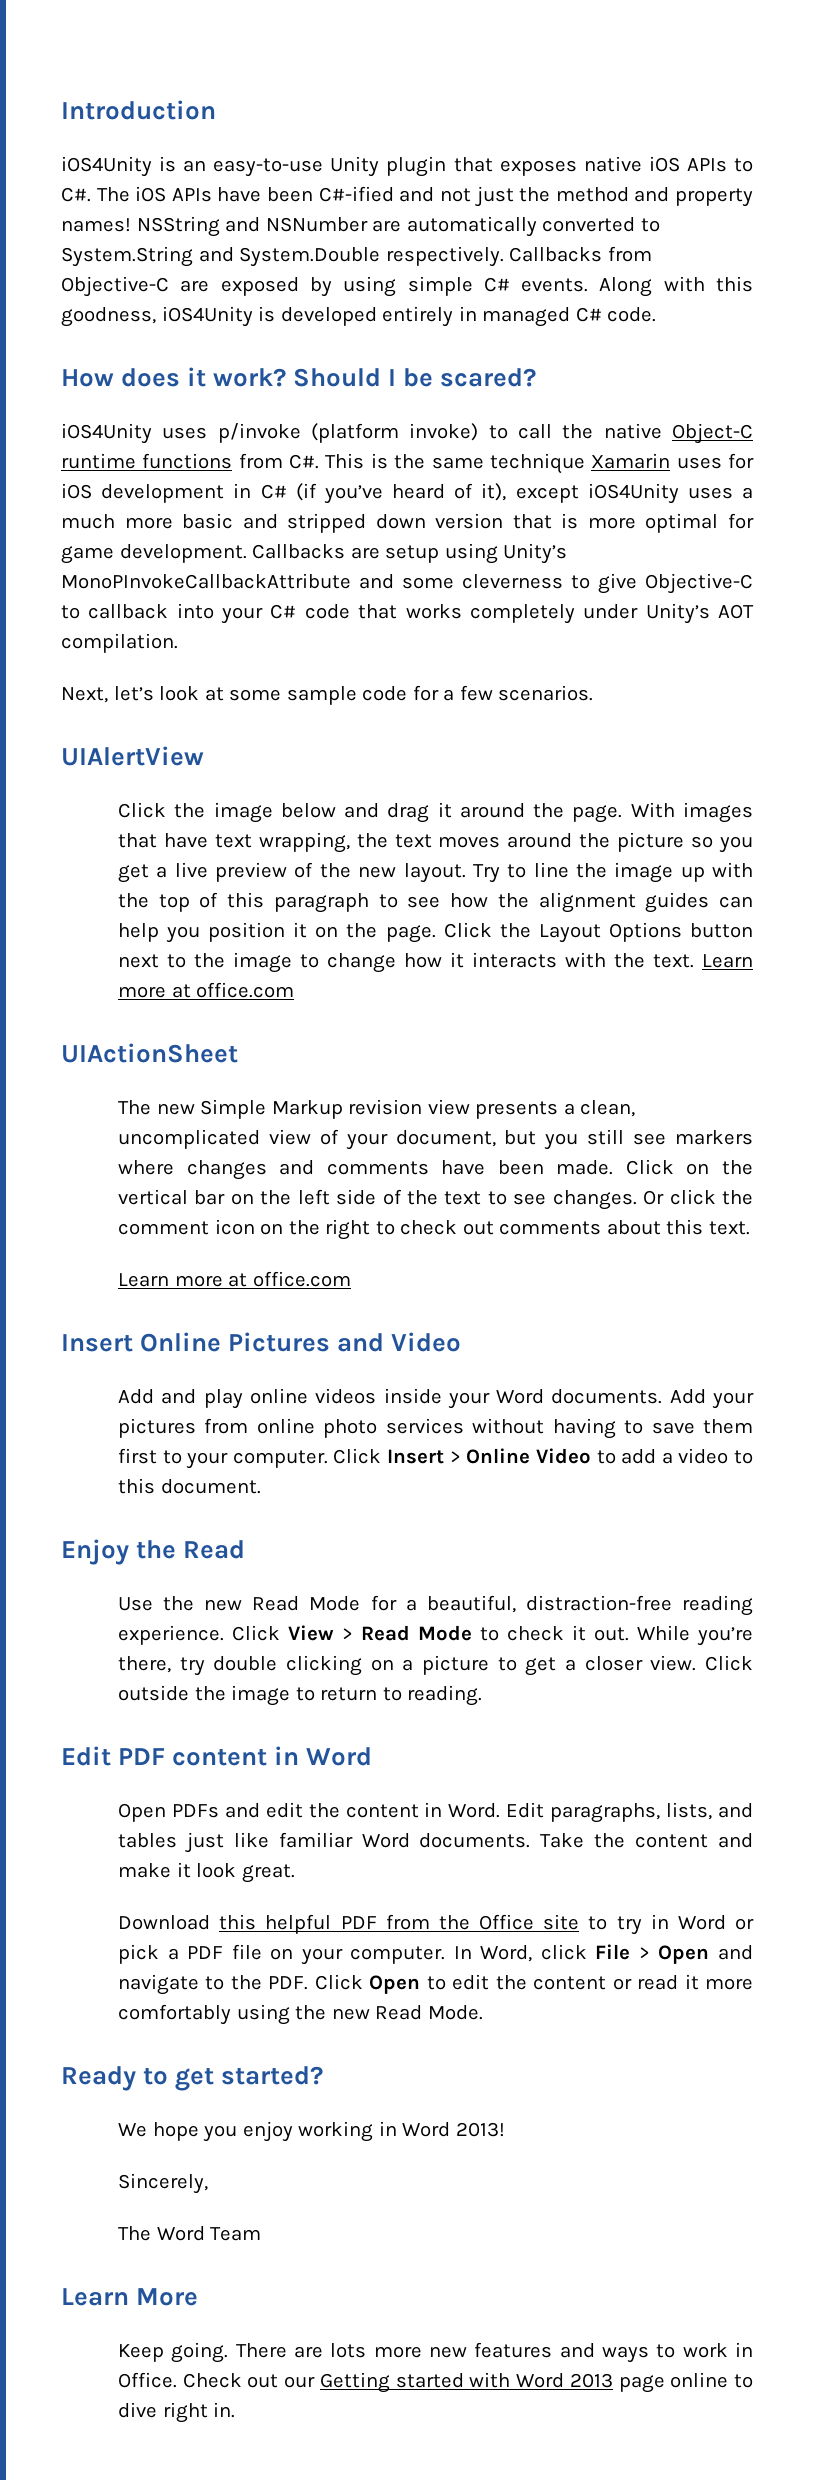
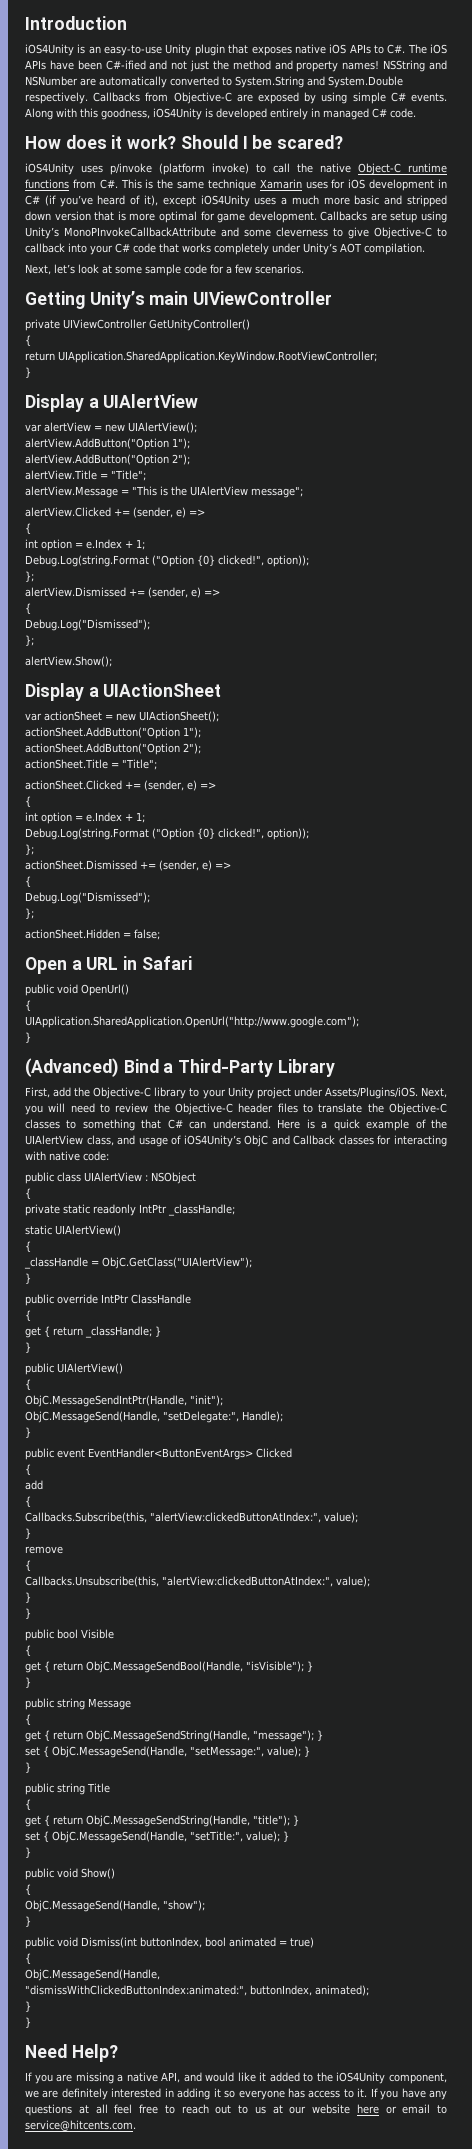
- UIAlertView
- Click the image below and drag it around the page. With images that have text wrapping, the text moves around the picture so you get a live preview of the new layout. Try to line the image up with the top of this paragraph to see how the alignment guides can help you position it on the page. Click the Layout Options button next to the image to change how it interacts with the text. Learn more at office.com
- UIActionSheet
- The new Simple Markup revision view presents a clean, uncomplicated view of your document, but you still see markers where changes and comments have been made. Click on the vertical bar on the left side of the text to see changes. Or click the comment icon on the right to check out comments about this text.
- Learn more at office.com
- Insert Online Pictures and Video
- Add and play online videos inside your Word documents. Add your pictures from online photo services without having to save them first to your computer. Click Insert > Online Video to add a video to this document.
- Enjoy the Read
- Use the new Read Mode for a beautiful, distraction-free reading experience. Click View > Read Mode to check it out. While you’re there, try double clicking on a picture to get a closer view. Click outside the image to return to reading.
- Edit PDF content in Word
- Open PDFs and edit the content in Word. Edit paragraphs, lists, and tables just like familiar Word documents. Take the content and make it look great.
- Download this helpful PDF from the Office site to try in Word or pick a PDF file on your computer. In Word, click File > Open and navigate to the PDF. Click Open to edit the content or read it more comfortably using the new Read Mode.
- Ready to get started?
- We hope you enjoy working in Word 2013!
- Sincerely,
- The Word Team
- Learn More
- Keep going. There are lots more new features and ways to work in Office. Check out our Getting started with Word 2013 page online to dive right in.
+ Getting Unity’s main UIViewController
+ private UIViewController GetUnityController()
+ {
+ return UIApplication.SharedApplication.KeyWindow.RootViewController;
+ }
+ Display a UIAlertView
+ var alertView = new UIAlertView();
+ alertView.AddButton("Option 1");
+ alertView.AddButton("Option 2");
+ alertView.Title = "Title";
+ alertView.Message = "This is the UIAlertView message";
+ alertView.Clicked += (sender, e) =>
+ {
+ int option = e.Index + 1;
+ Debug.Log(string.Format ("Option {0} clicked!", option));
+ };
+ alertView.Dismissed += (sender, e) =>
+ {
+ Debug.Log("Dismissed");
+ };
+ alertView.Show();
+ Display a UIActionSheet
+ var actionSheet = new UIActionSheet();
+ actionSheet.AddButton("Option 1");
+ actionSheet.AddButton("Option 2");
+ actionSheet.Title = "Title";
+ actionSheet.Clicked += (sender, e) =>
+ {
+ int option = e.Index + 1;
+ Debug.Log(string.Format ("Option {0} clicked!", option));
+ };
+ actionSheet.Dismissed += (sender, e) =>
+ {
+ Debug.Log("Dismissed");
+ };
+ actionSheet.Hidden = false;
+ Open a URL in Safari
+ public void OpenUrl()
+ {
+ UIApplication.SharedApplication.OpenUrl("http://www.google.com");
+ }
+ (Advanced) Bind a Third-Party Library
+ First, add the Objective-C library to your Unity project under Assets/Plugins/iOS. Next, you will need to review the Objective-C header files to translate the Objective-C classes to something that C# can understand. Here is a quick example of the UIAlertView class, and usage of iOS4Unity’s ObjC and Callback classes for interacting with native code:
+ public class UIAlertView : NSObject
+ {
+ private static readonly IntPtr _classHandle;
+ static UIAlertView()
+ {
+ _classHandle = ObjC.GetClass("UIAlertView");
+ }
+ public override IntPtr ClassHandle
+ {
+ get { return _classHandle; }
+ }
+ public UIAlertView()
+ {
+ ObjC.MessageSendIntPtr(Handle, "init");
+ ObjC.MessageSend(Handle, "setDelegate:", Handle);
+ }
+ public event EventHandler<ButtonEventArgs> Clicked
+ {
+ add
+ {
+ Callbacks.Subscribe(this, "alertView:clickedButtonAtIndex:", value);
+ }
+ remove
+ {
+ Callbacks.Unsubscribe(this, "alertView:clickedButtonAtIndex:", value);
+ }
+ }
+ public bool Visible
+ {
+ get { return ObjC.MessageSendBool(Handle, "isVisible"); }
+ }
+ public string Message
+ {
+ get { return ObjC.MessageSendString(Handle, "message"); }
+ set { ObjC.MessageSend(Handle, "setMessage:", value); }
+ }
+ public string Title
+ {
+ get { return ObjC.MessageSendString(Handle, "title"); }
+ set { ObjC.MessageSend(Handle, "setTitle:", value); }
+ }
+ public void Show()
+ {
+ ObjC.MessageSend(Handle, "show");
+ }
+ public void Dismiss(int buttonIndex, bool animated = true)
+ {
+ ObjC.MessageSend(Handle,
+ "dismissWithClickedButtonIndex:animated:", buttonIndex, animated);
+ }
+ }
+ Need Help?
+ If you are missing a native API, and would like it added to the iOS4Unity component, we are definitely interested in adding it so everyone has access to it. If you have any questions at all feel free to reach out to us at our website here or email to service@hitcents.com.

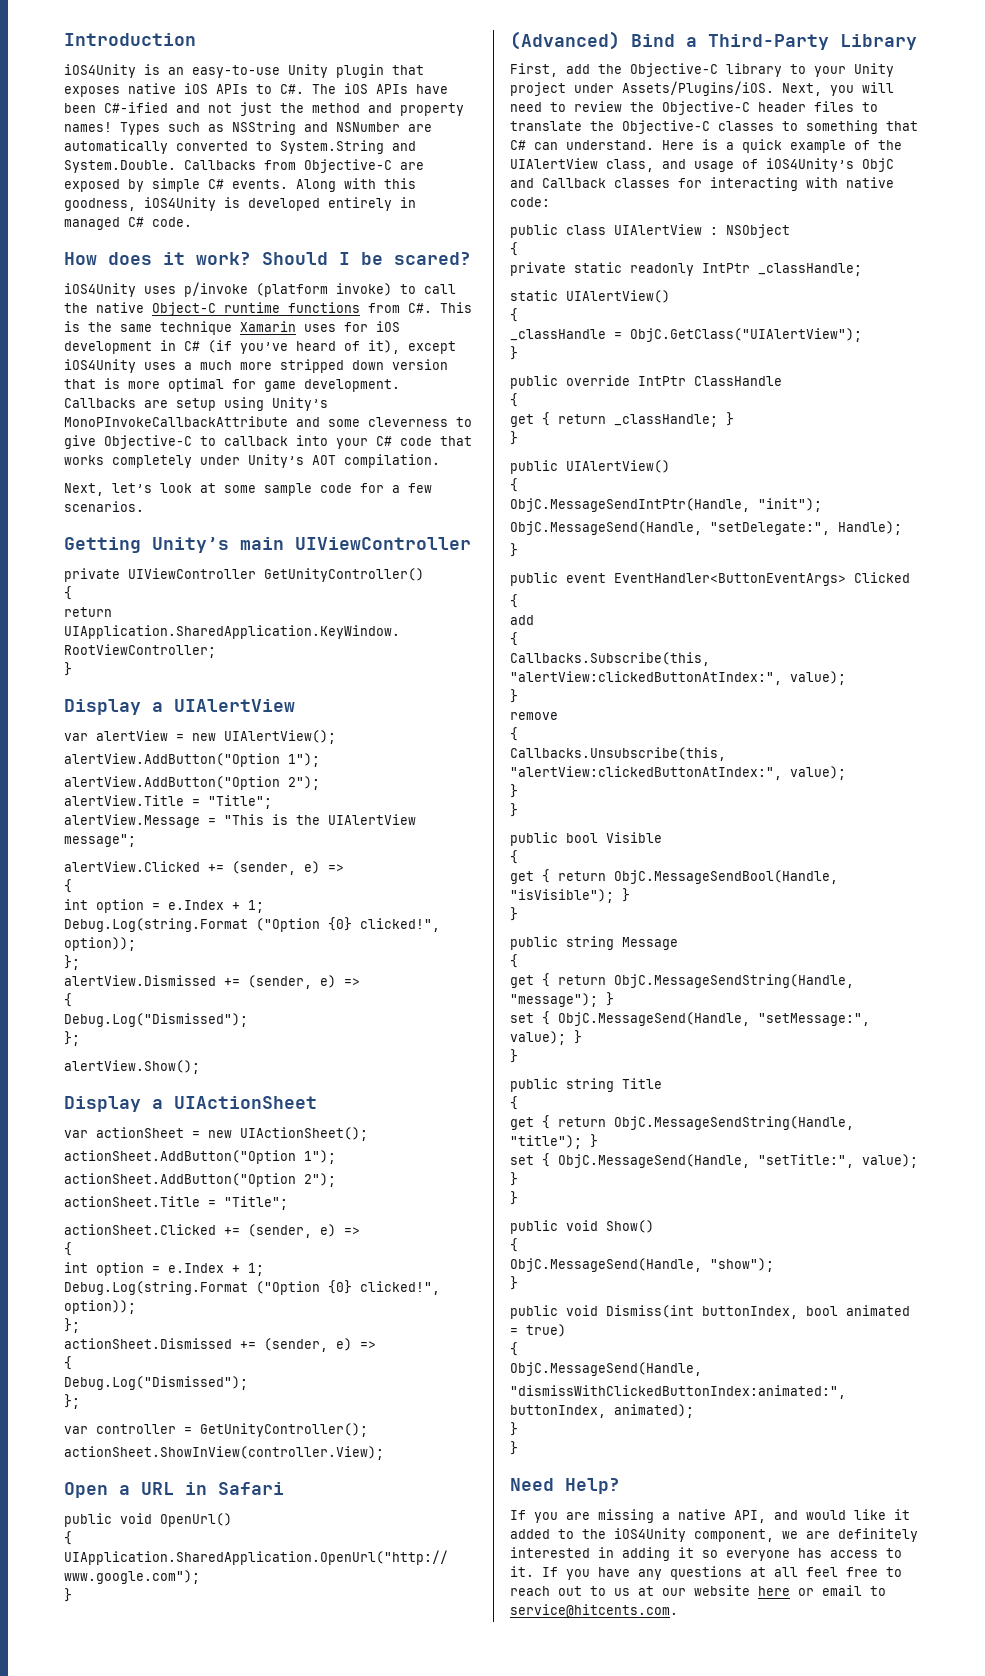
- NSString and NSNumber are automatically converted to System.String and System.Double respectively. Callbacks from Objective-C are exposed by using simple C# events.
+ Types such as NSString and NSNumber are automatically converted to System.String and System.Double. Callbacks from Objective-C are exposed by simple C# events.
- iOS4Unity uses p/invoke (platform invoke) to call the native Object-C runtime functions from C#. This is the same technique Xamarin uses for iOS development in C# (if you’ve heard of it), except iOS4Unity uses a much more basic and stripped down version that is more optimal for game development.
+ iOS4Unity uses p/invoke (platform invoke) to call the native Object-C runtime functions from C#. This is the same technique Xamarin uses for iOS development in C# (if you’ve heard of it), except iOS4Unity uses a much more stripped down version that is more optimal for game development.
- actionSheet.Hidden = false;
+ var controller = GetUnityController();
+ actionSheet.ShowInView(controller.View);

